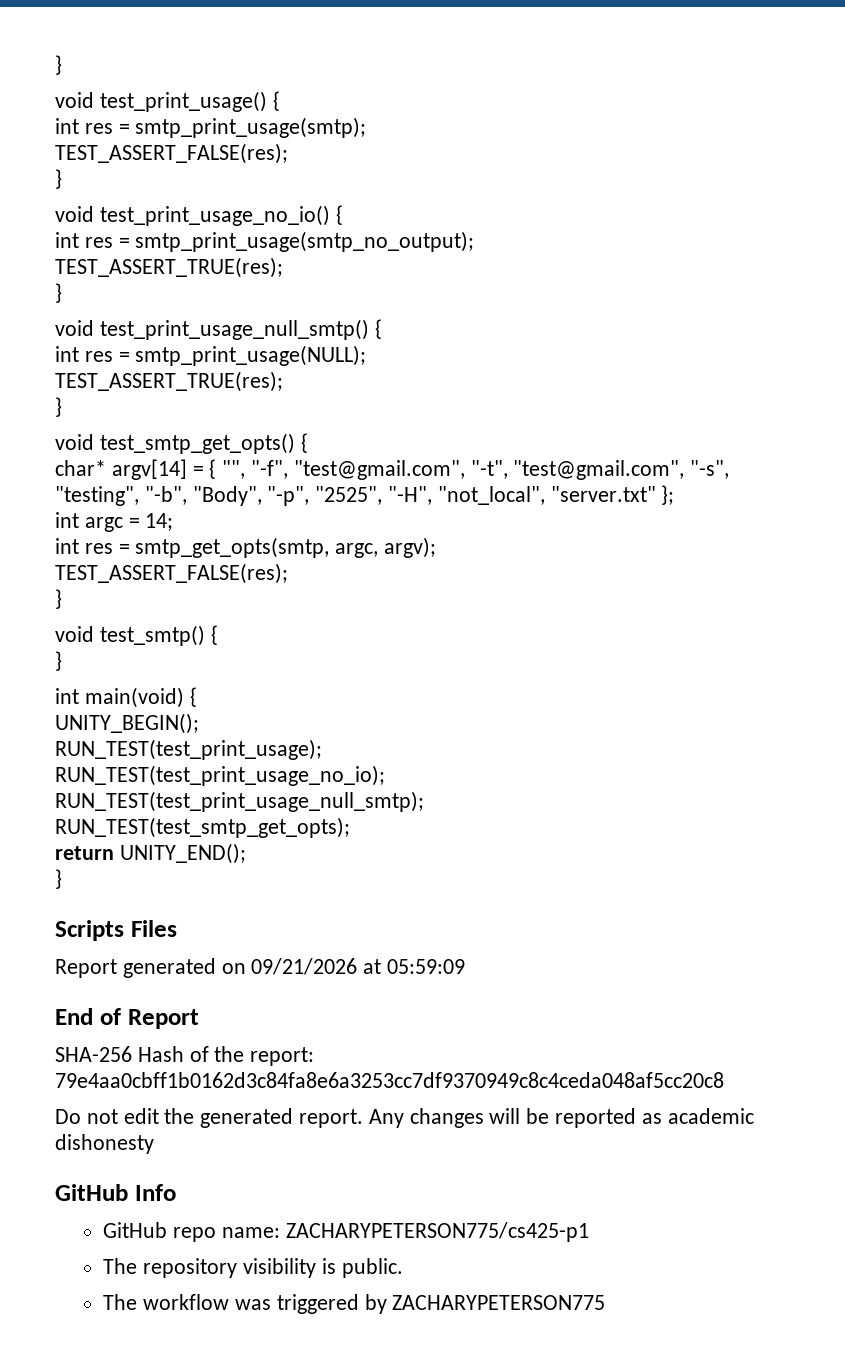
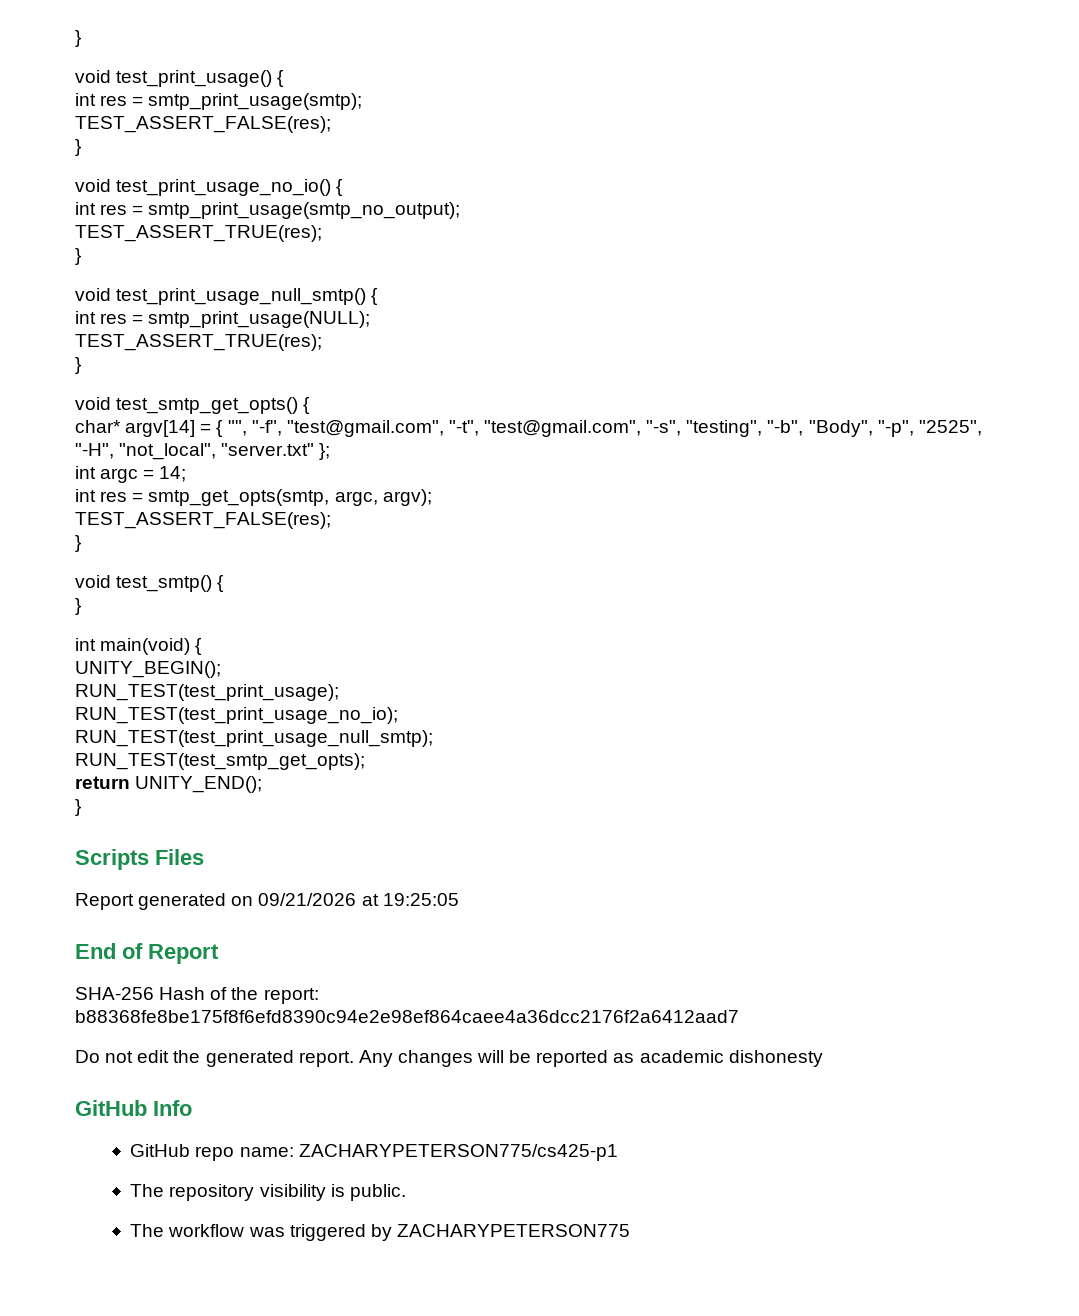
- Report generated on 09/21/2026 at 05:59:09
+ Report generated on 09/21/2026 at 19:25:05
- SHA-256 Hash of the report: 79e4aa0cbff1b0162d3c84fa8e6a3253cc7df9370949c8c4ceda048af5cc20c8
+ SHA-256 Hash of the report: b88368fe8be175f8f6efd8390c94e2e98ef864caee4a36dcc2176f2a6412aad7

